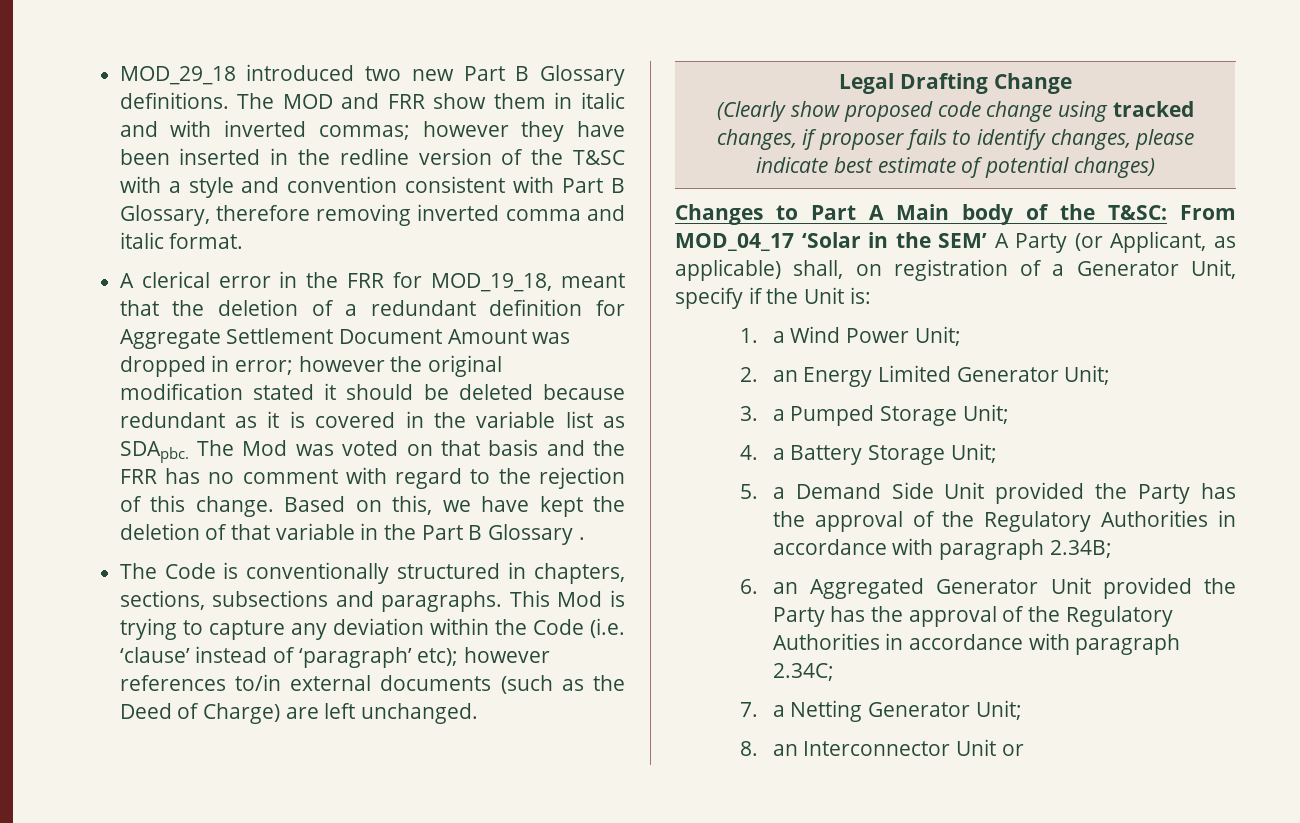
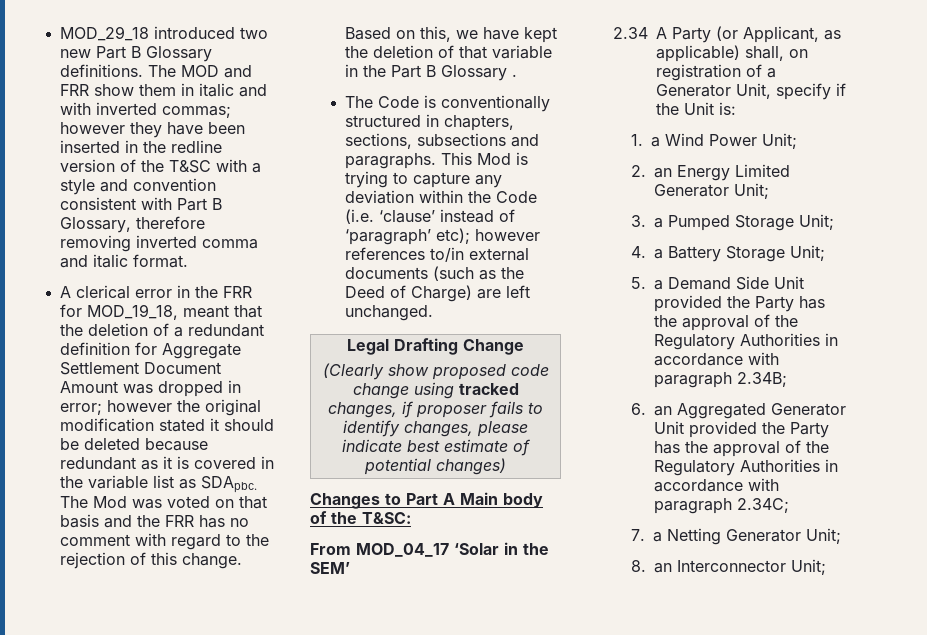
- Changes to Part A Main body of the T&SC: From MOD_04_17 ‘Solar in the SEM’ A Party (or Applicant, as applicable) shall, on registration of a Generator Unit, specify if the Unit is:
+ Changes to Part A Main body of the T&SC:
+ From MOD_04_17 ‘Solar in the SEM’
+ 2.34 A Party (or Applicant, as applicable) shall, on registration of a Generator Unit, specify if the Unit is:
- 8. an Interconnector Unit or
+ 8. an Interconnector Unit;

